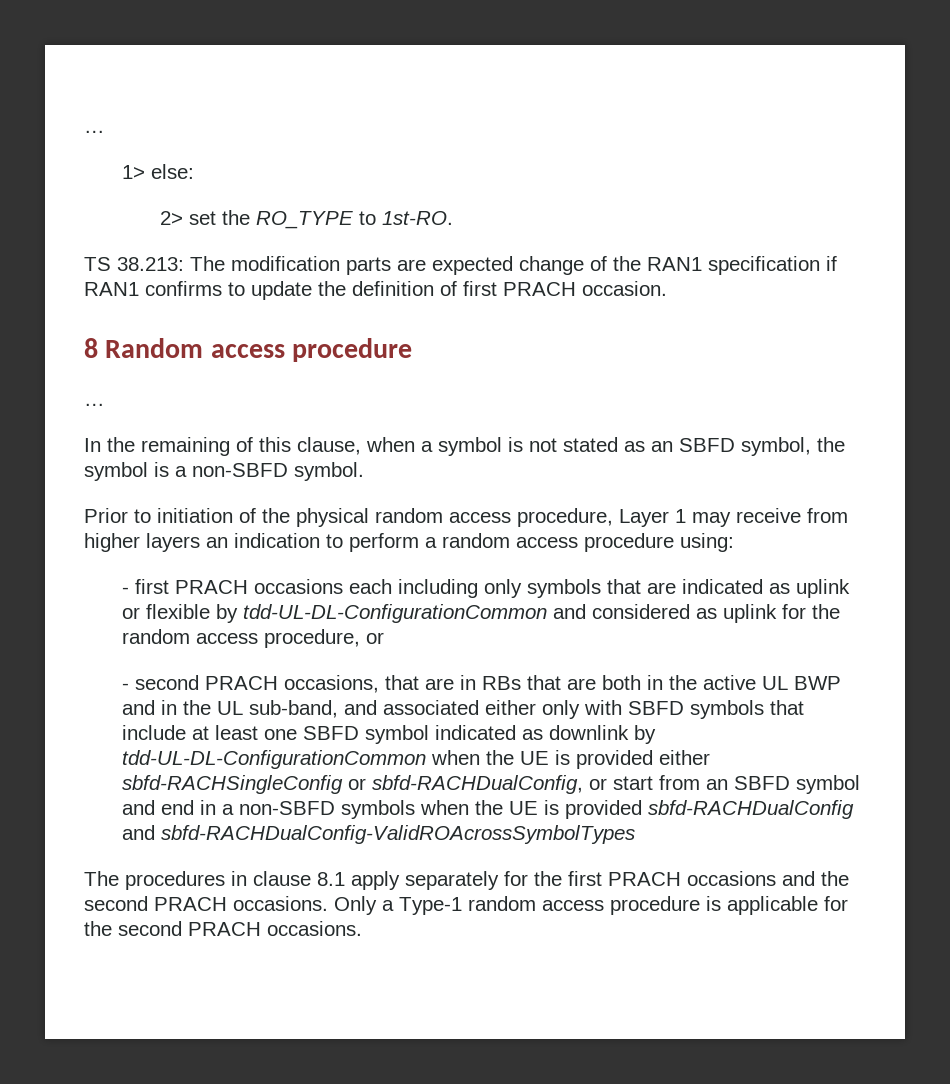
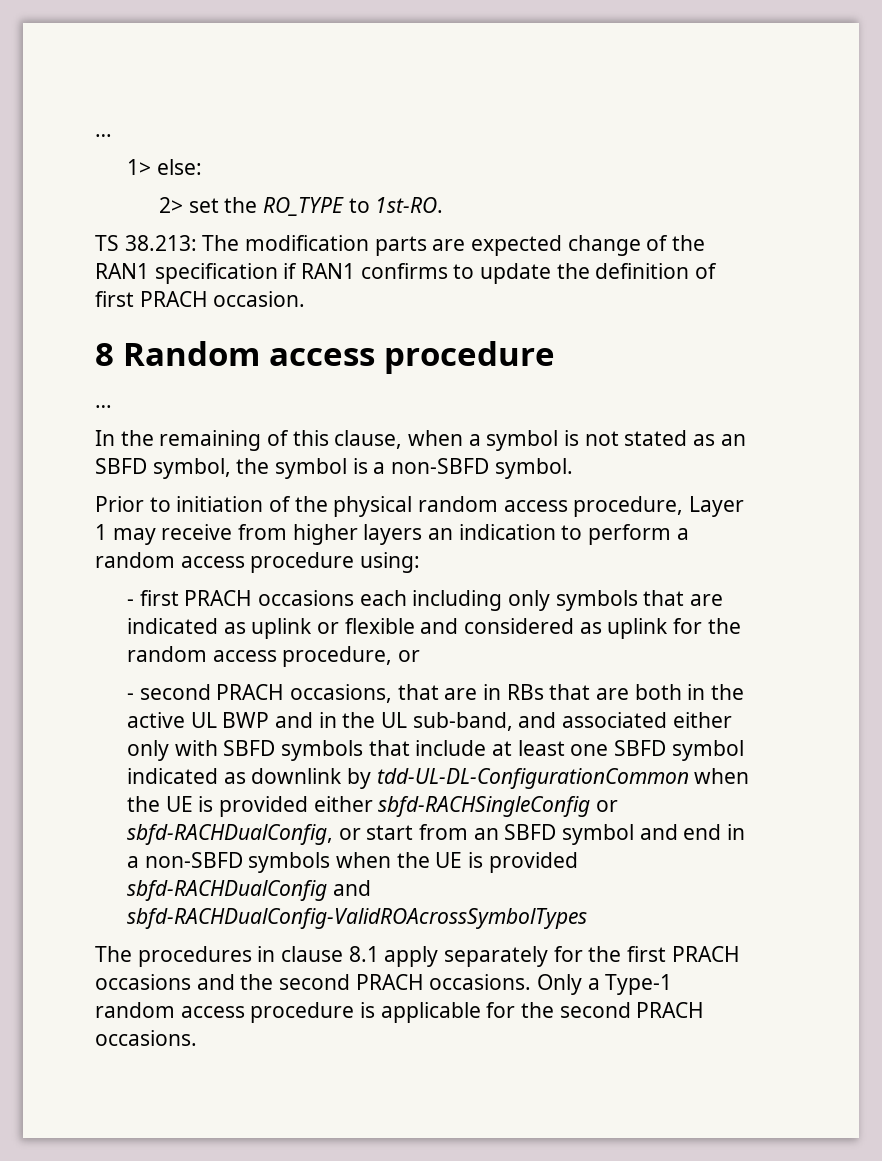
- - first PRACH occasions each including only symbols that are indicated as uplink or flexible by tdd-UL-DL-ConfigurationCommon and considered as uplink for the random access procedure, or
+ - first PRACH occasions each including only symbols that are indicated as uplink or flexible and considered as uplink for the random access procedure, or

